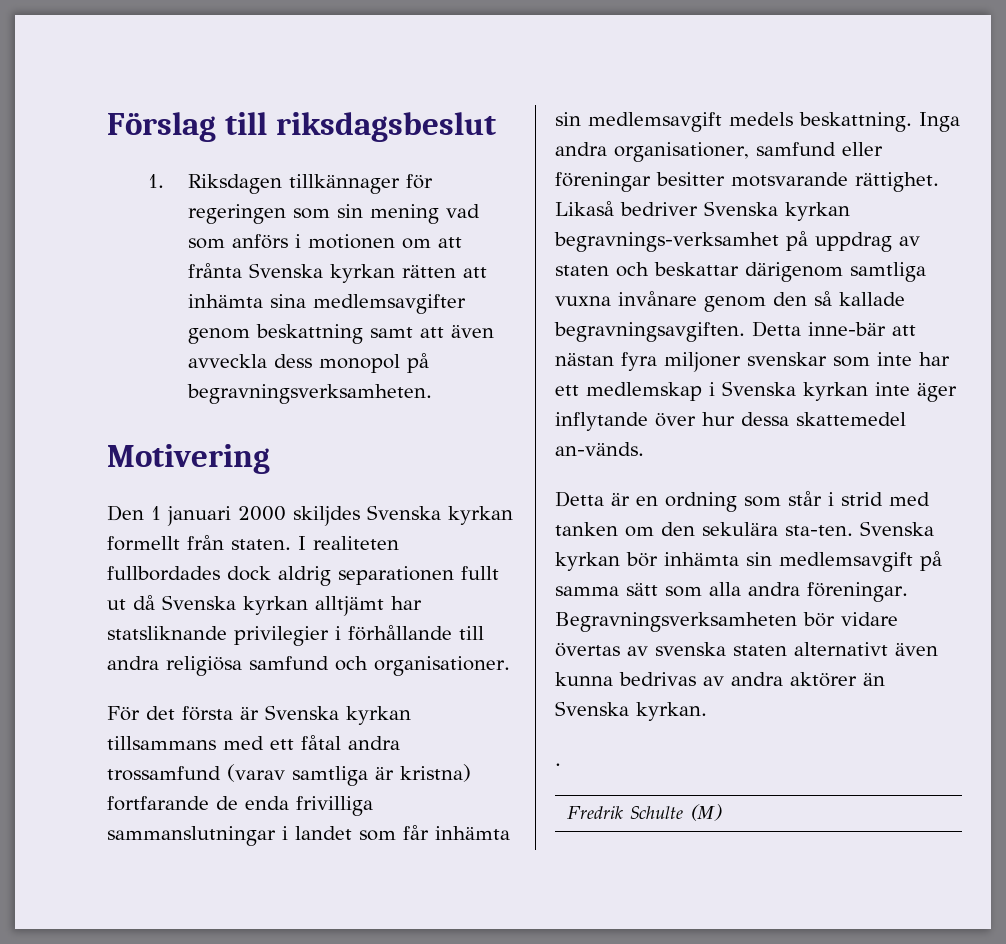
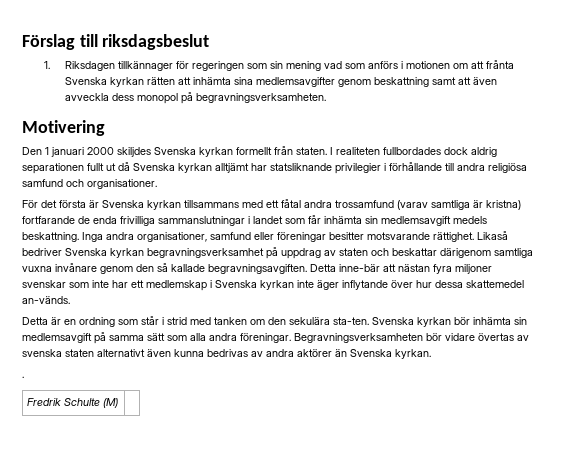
- Likaså bedriver Svenska kyrkan begravnings-verksamhet på uppdrag av staten och beskattar därigenom samtliga vuxna invånare genom den så kallade begravningsavgiften.
+ Likaså bedriver Svenska kyrkan begravningsverksamhet på uppdrag av staten och beskattar därigenom samtliga vuxna invånare genom den så kallade begravningsavgiften.

